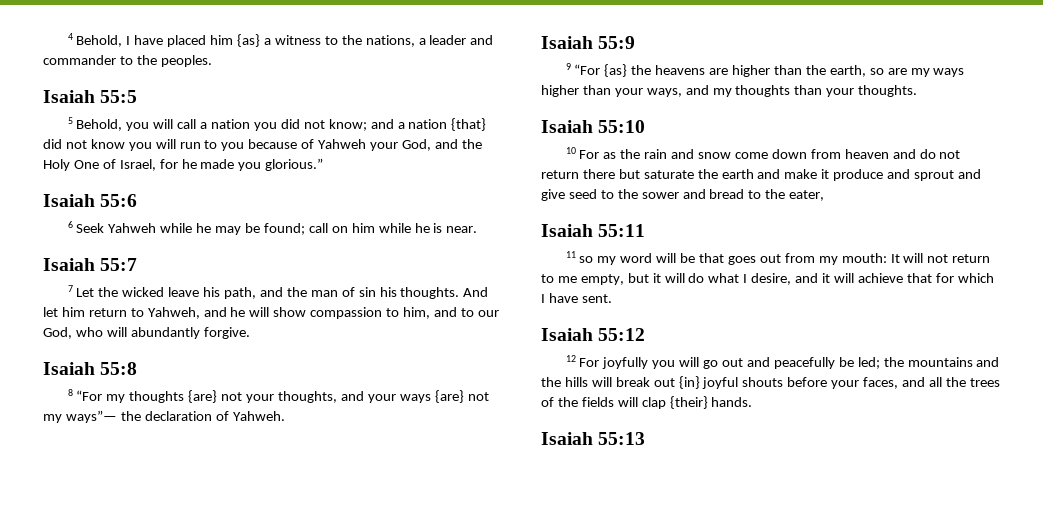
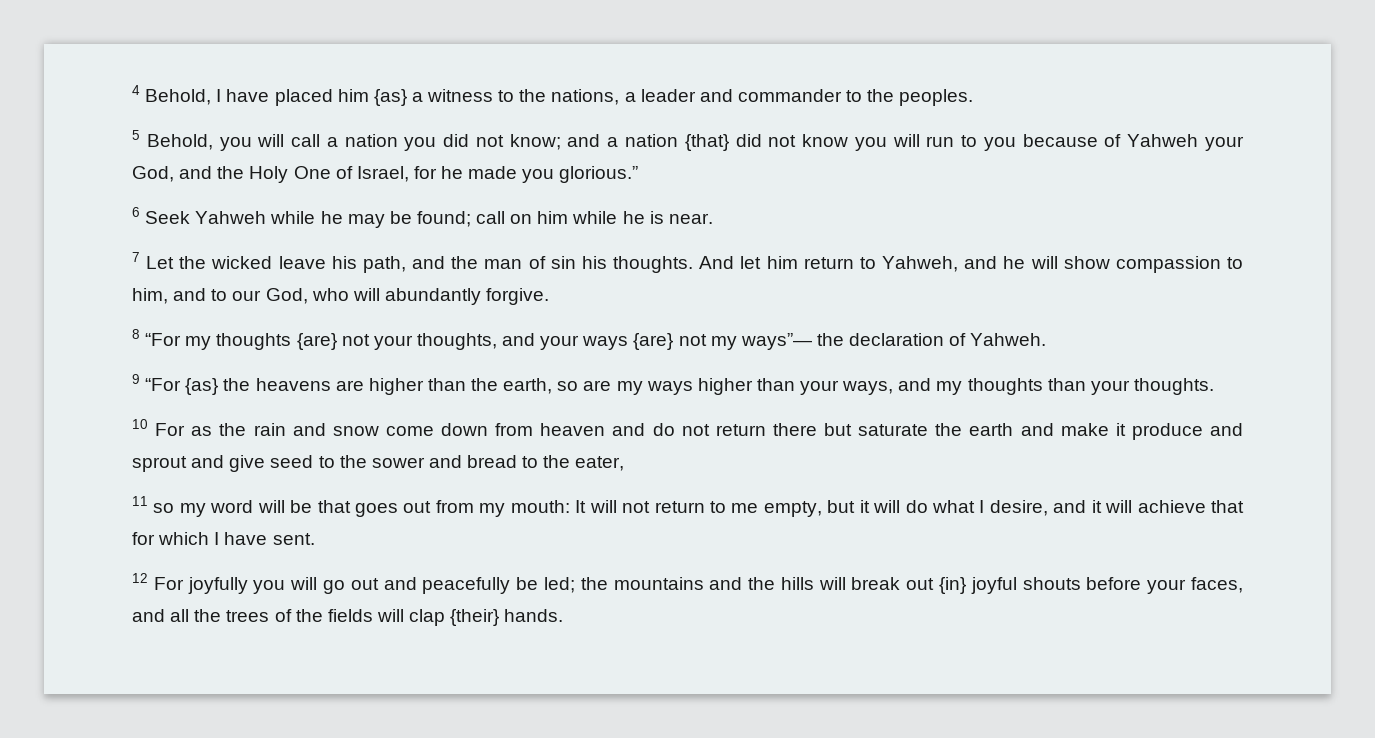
- Isaiah 55:5
- Isaiah 55:6
- Isaiah 55:7
- Isaiah 55:8
- Isaiah 55:9
- Isaiah 55:10
- Isaiah 55:11
- Isaiah 55:12
- Isaiah 55:13

